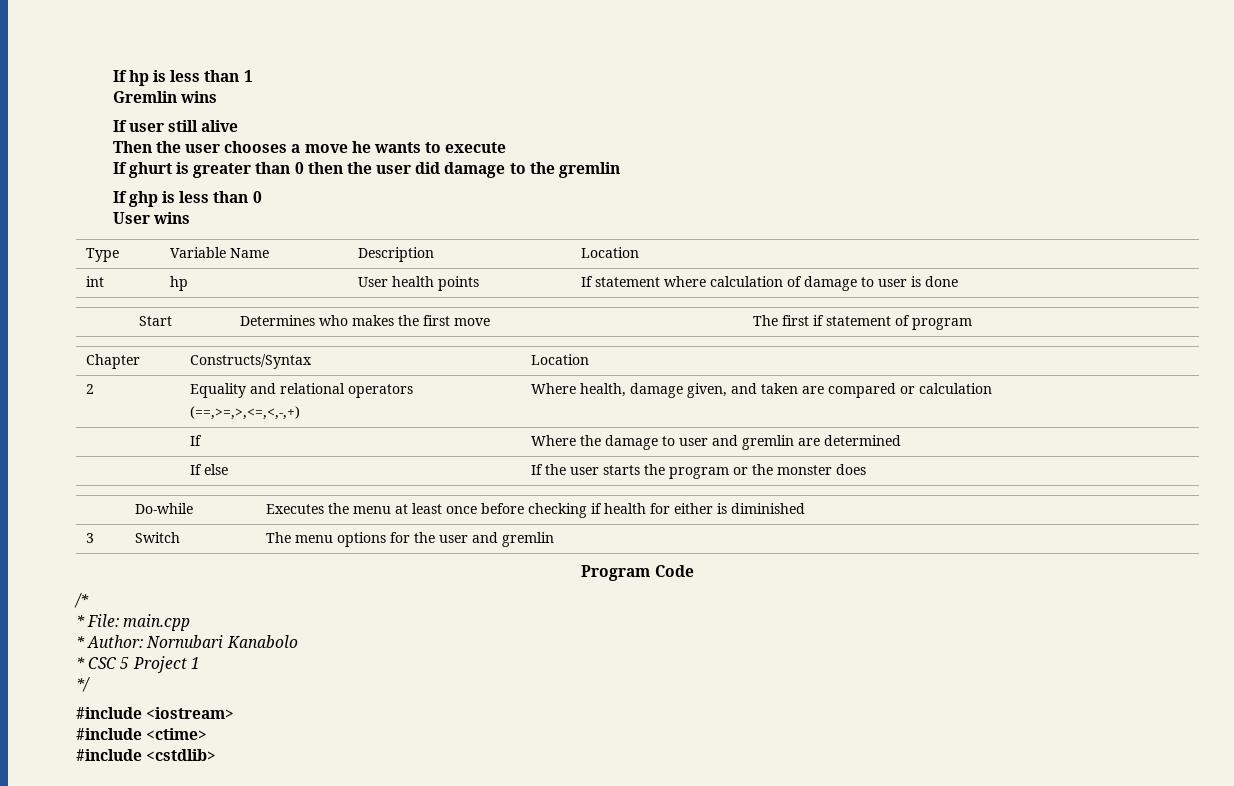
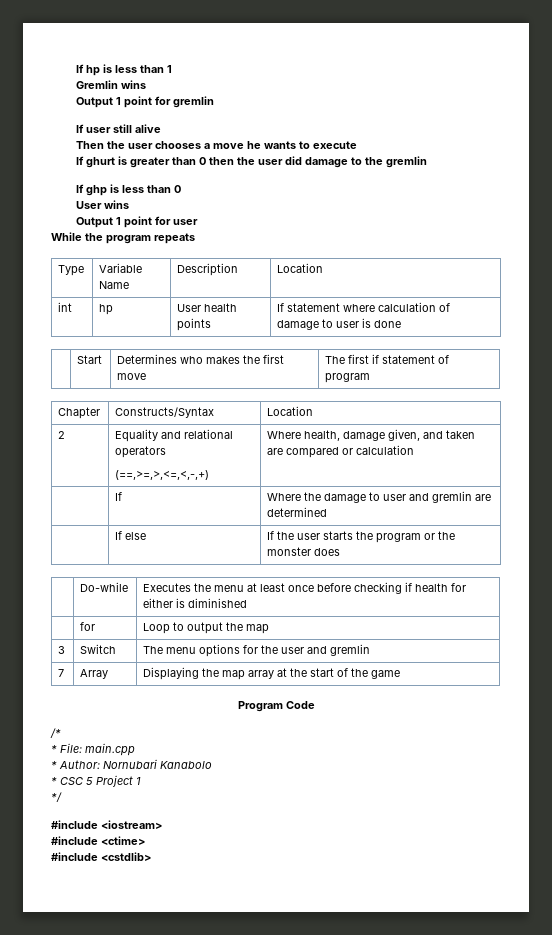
+ Output 1 point for gremlin
+ Output 1 point for user
+ While the program repeats
+ | for | Loop to output the map
+ 7 | Array | Displaying the map array at the start of the game

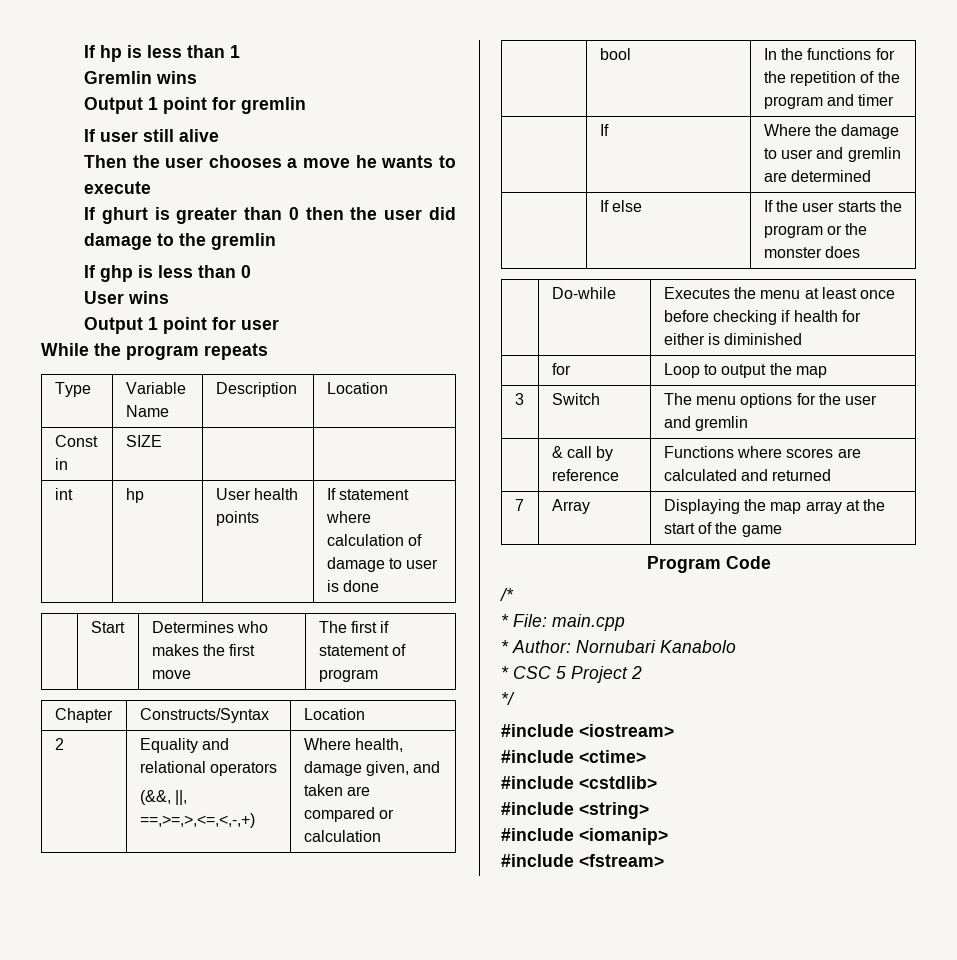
+ Const in | SIZE | |
  2 | Equality and relational operators
- (==,>=,>,<=,<,-,+) | Where health, damage given, and taken are compared or calculation
+ (&&, ||, ==,>=,>,<=,<,-,+) | Where health, damage given, and taken are compared or calculation
+ | bool | In the functions for the repetition of the program and timer
+ | & call by reference | Functions where scores are calculated and returned
- * CSC 5 Project 1
+ * CSC 5 Project 2
+ #include <string>
+ #include <iomanip>
+ #include <fstream>

